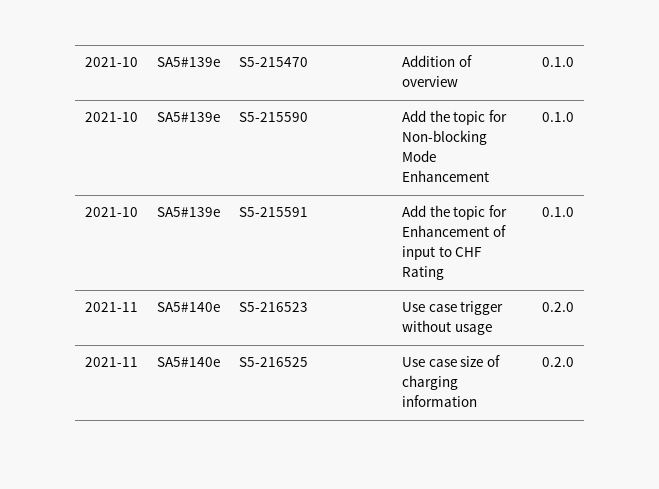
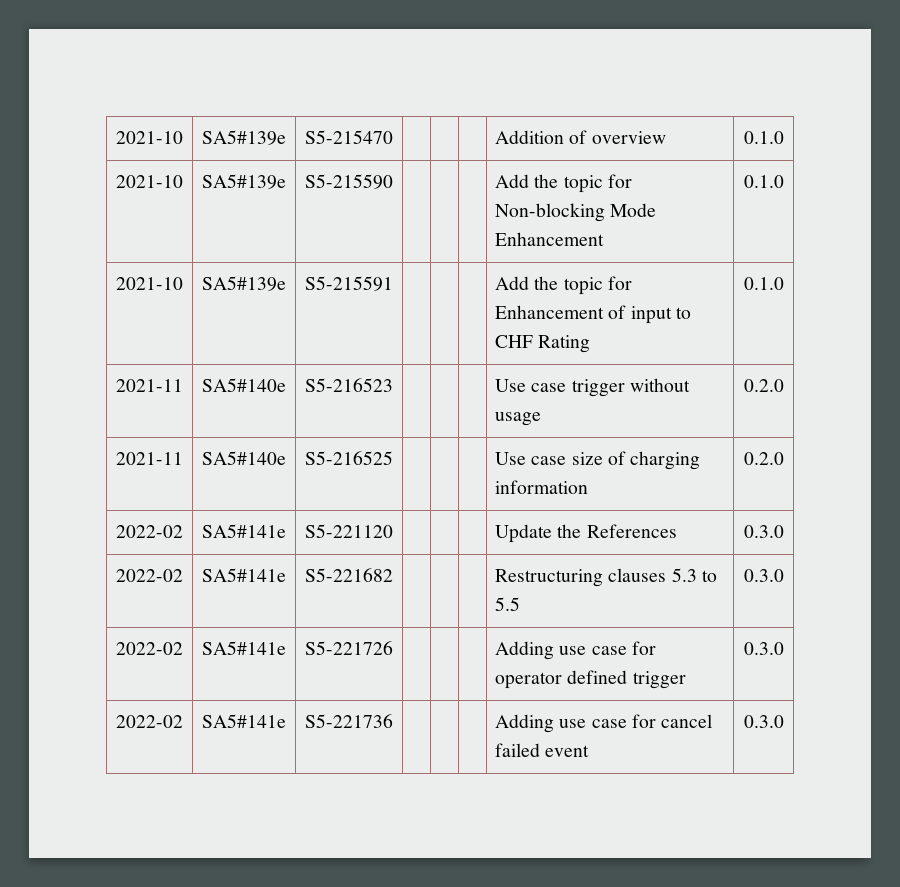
+ 2022-02 | SA5#141e | S5-221120 | | | | Update the References | 0.3.0
+ 2022-02 | SA5#141e | S5-221682 | | | | Restructuring clauses 5.3 to 5.5 | 0.3.0
+ 2022-02 | SA5#141e | S5-221726 | | | | Adding use case for operator defined trigger | 0.3.0
+ 2022-02 | SA5#141e | S5-221736 | | | | Adding use case for cancel failed event | 0.3.0

